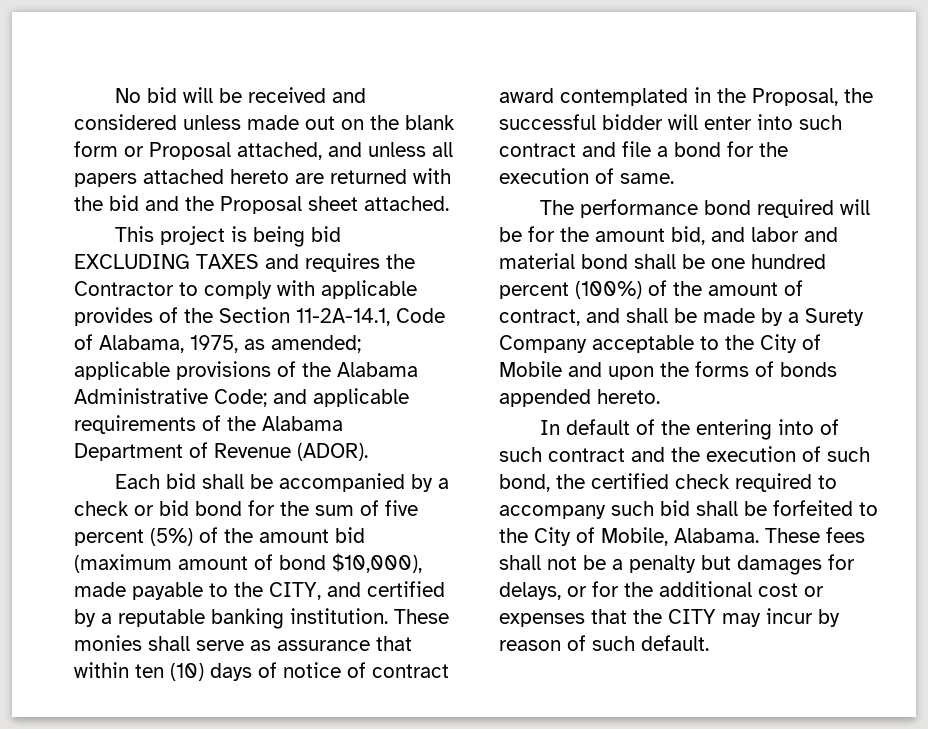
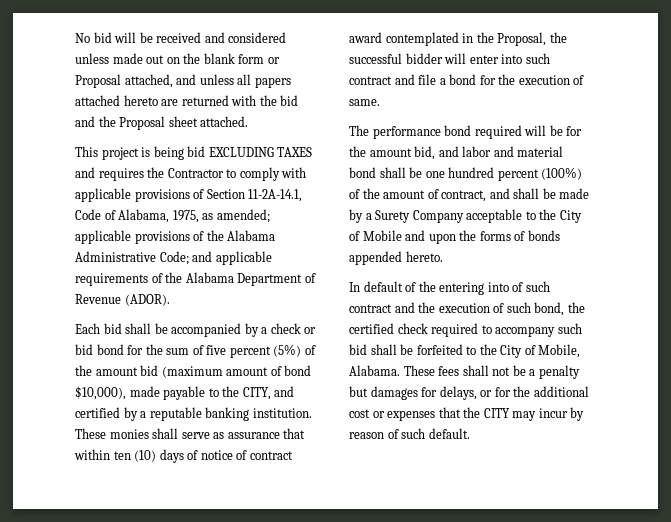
- This project is being bid EXCLUDING TAXES and requires the Contractor to comply with applicable provides of the Section 11-2A-14.1, Code of Alabama, 1975, as amended; applicable provisions of the Alabama Administrative Code; and applicable requirements of the Alabama Department of Revenue (ADOR).
+ This project is being bid EXCLUDING TAXES and requires the Contractor to comply with applicable provisions of Section 11-2A-14.1, Code of Alabama, 1975, as amended; applicable provisions of the Alabama Administrative Code; and applicable requirements of the Alabama Department of Revenue (ADOR).

